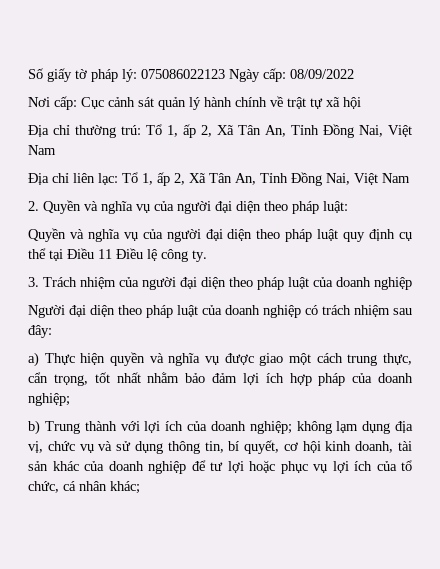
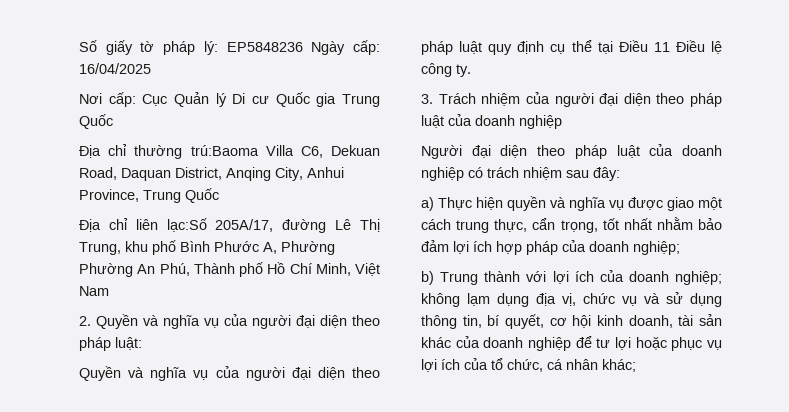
- Số giấy tờ pháp lý: 075086022123 Ngày cấp: 08/09/2022
+ Số giấy tờ pháp lý: EP5848236 Ngày cấp: 16/04/2025
- Nơi cấp: Cục cảnh sát quản lý hành chính về trật tự xã hội
- Địa chỉ thường trú: Tổ 1, ấp 2, Xã Tân An, Tỉnh Đồng Nai, Việt Nam
- Địa chỉ liên lạc: Tổ 1, ấp 2, Xã Tân An, Tỉnh Đồng Nai, Việt Nam
+ Nơi cấp: Cục Quản lý Di cư Quốc gia Trung Quốc
+ Địa chỉ thường trú:Baoma Villa C6, Dekuan Road, Daquan District, Anqing City, Anhui Province, Trung Quốc
+ Địa chỉ liên lạc:Số 205A/17, đường Lê Thị Trung, khu phố Bình Phước A, Phường Phường An Phú, Thành phố Hồ Chí Minh, Việt Nam

